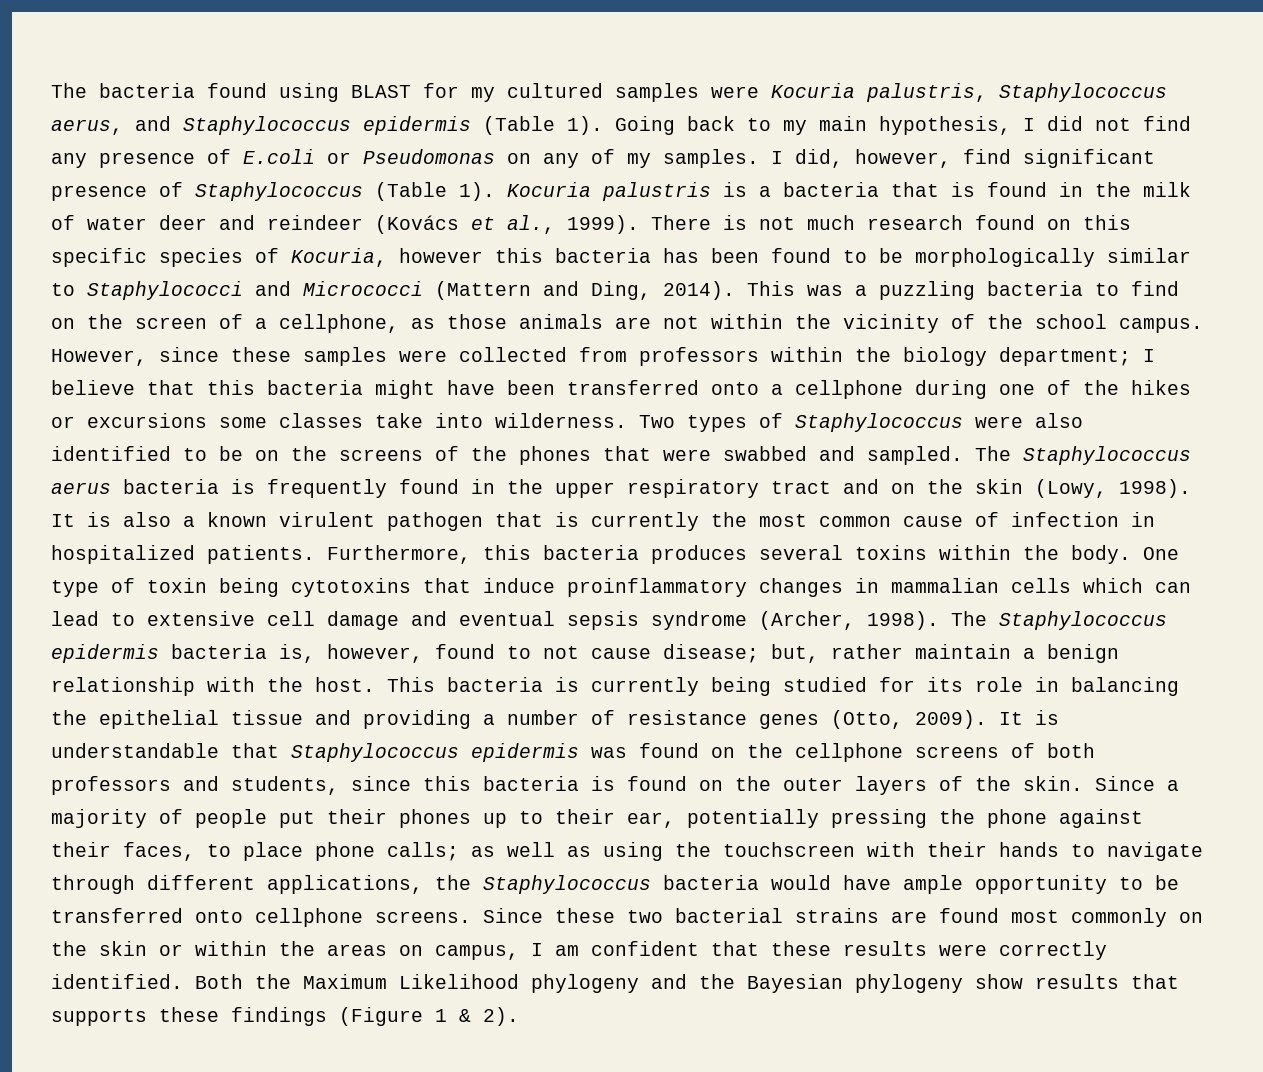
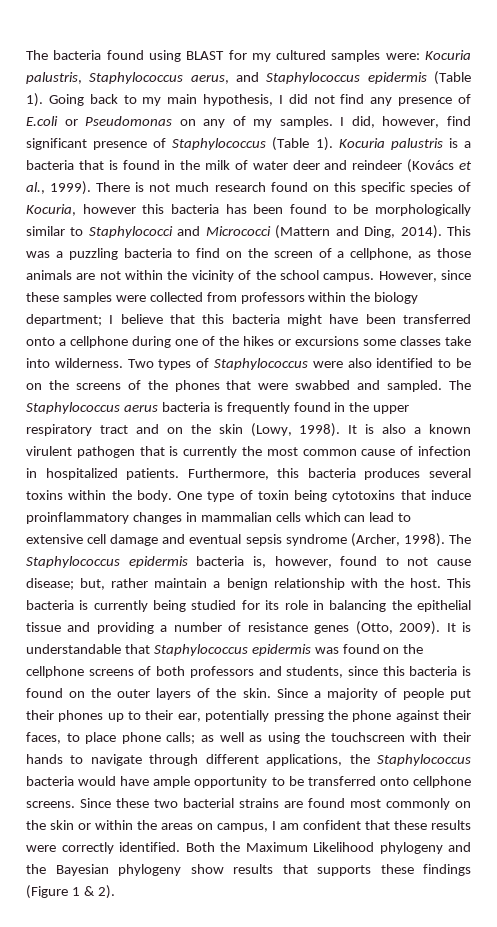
- The bacteria found using BLAST for my cultured samples were Kocuria palustris, Staphylococcus aerus, and Staphylococcus epidermis (Table 1).
+ The bacteria found using BLAST for my cultured samples were: Kocuria palustris, Staphylococcus aerus, and Staphylococcus epidermis (Table 1).

